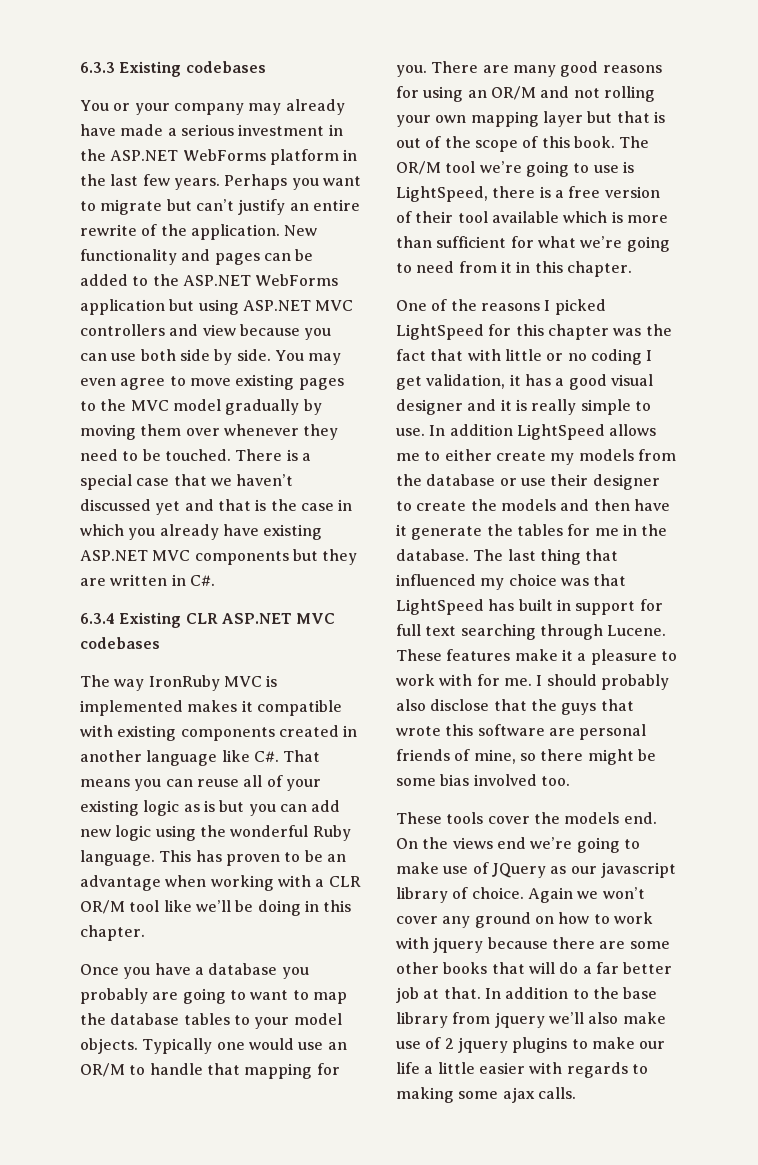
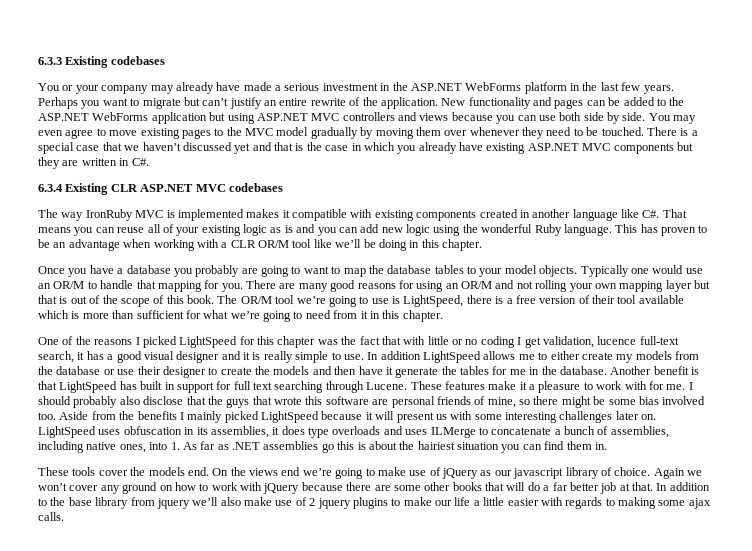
- New functionality and pages can be added to the ASP.NET WebForms application but using ASP.NET MVC controllers and view because you can use both side by side.
+ New functionality and pages can be added to the ASP.NET WebForms application but using ASP.NET MVC controllers and views because you can use both side by side.
- The way IronRuby MVC is implemented makes it compatible with existing components created in another language like C#. That means you can reuse all of your existing logic as is but you can add new logic using the wonderful Ruby language.
+ The way IronRuby MVC is implemented makes it compatible with existing components created in another language like C#. That means you can reuse all of your existing logic as is and you can add new logic using the wonderful Ruby language.
- One of the reasons I picked LightSpeed for this chapter was the fact that with little or no coding I get validation, it has a good visual designer and it is really simple to use.
+ One of the reasons I picked LightSpeed for this chapter was the fact that with little or no coding I get validation, lucence full-text search, it has a good visual designer and it is really simple to use.
- The last thing that influenced my choice was that LightSpeed has built in support for full text searching through Lucene.
+ Another benefit is that LightSpeed has built in support for full text searching through Lucene.
+ Aside from the benefits I mainly picked LightSpeed because it will present us with some interesting challenges later on. LightSpeed uses obfuscation in its assemblies, it does type overloads and uses ILMerge to concatenate a bunch of assemblies, including native ones, into 1. As far as .NET assemblies go this is about the hairiest situation you can find them in.
- On the views end we’re going to make use of JQuery as our javascript library of choice.
+ On the views end we’re going to make use of jQuery as our javascript library of choice.
- Again we won’t cover any ground on how to work with jquery because there are some other books that will do a far better job at that.
+ Again we won’t cover any ground on how to work with jQuery because there are some other books that will do a far better job at that.

